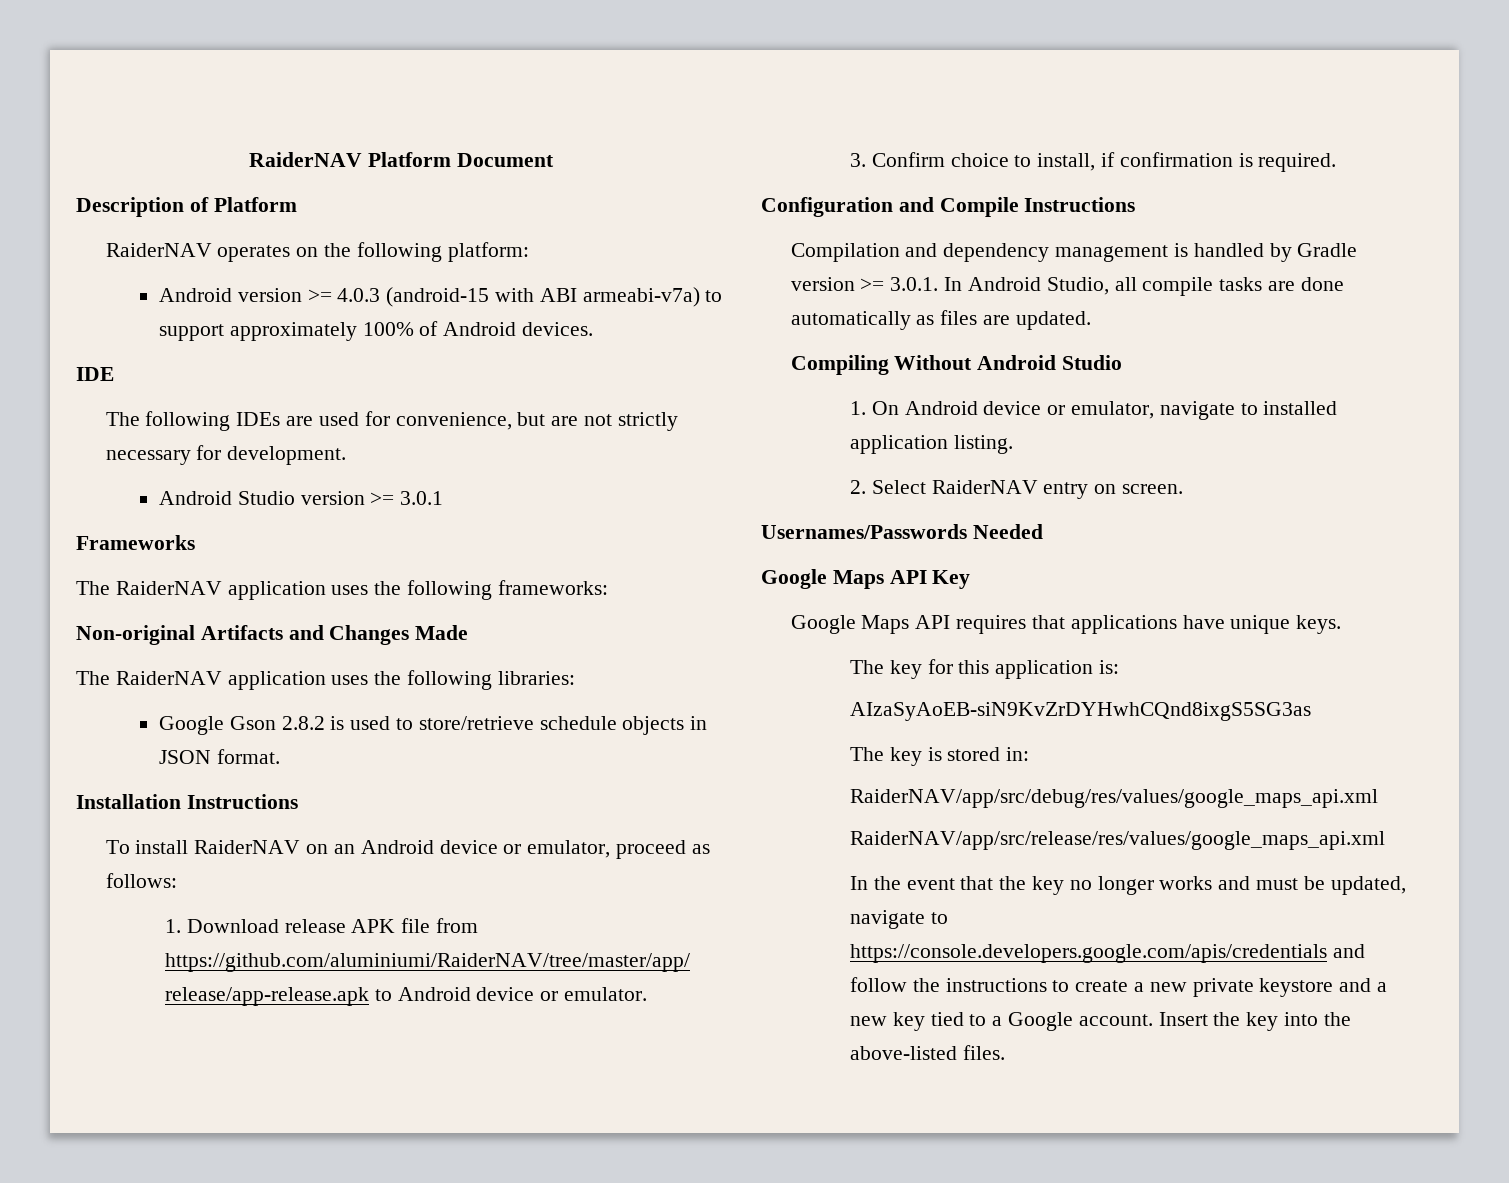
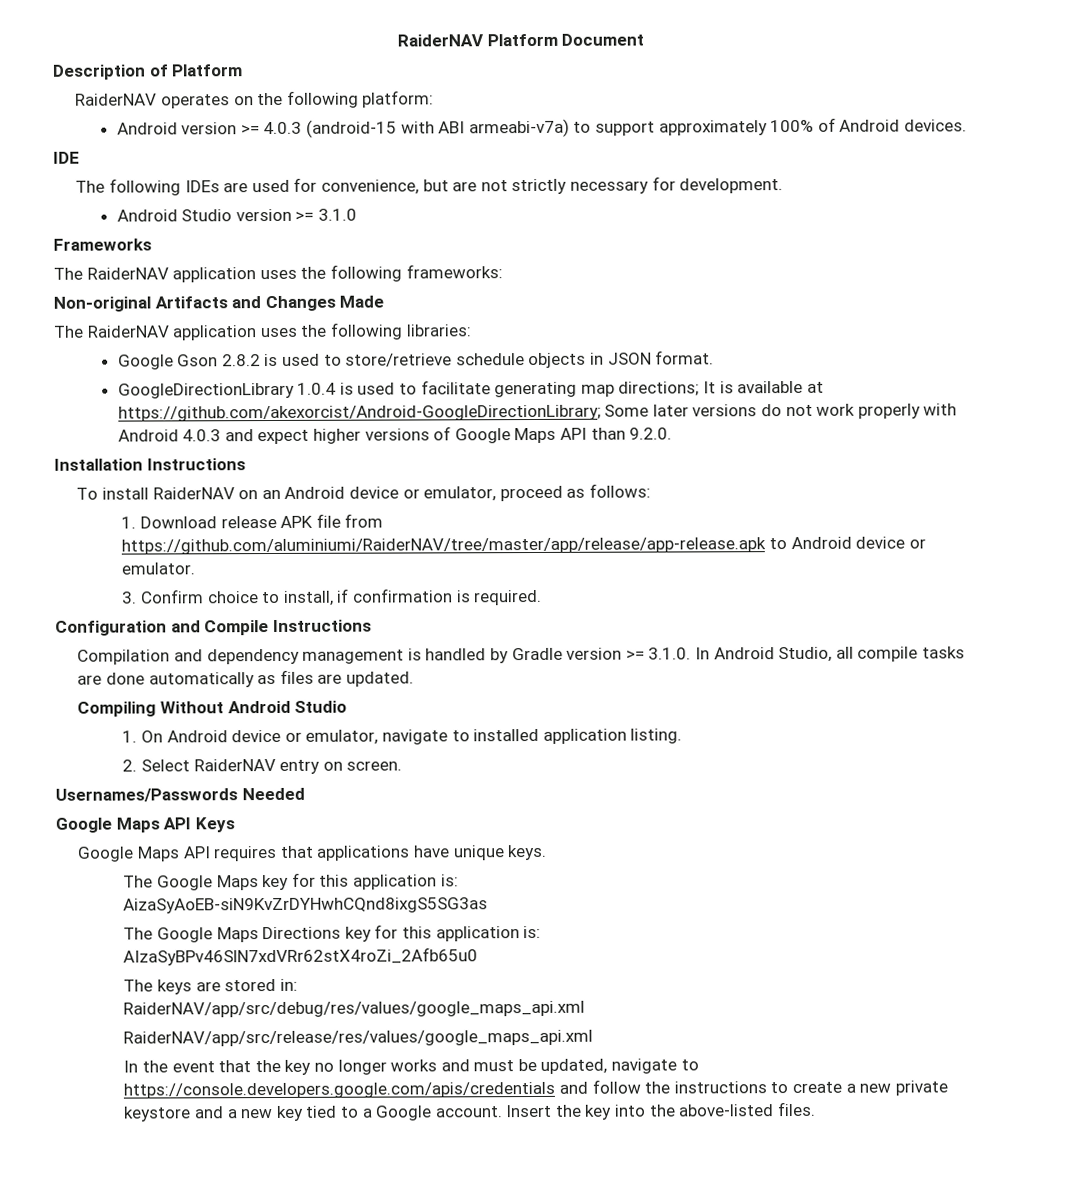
- Android Studio version >= 3.0.1
+ Android Studio version >= 3.1.0
+ GoogleDirectionLibrary 1.0.4 is used to facilitate generating map directions; It is available at https://github.com/akexorcist/Android-GoogleDirectionLibrary; Some later versions do not work properly with Android 4.0.3 and expect higher versions of Google Maps API than 9.2.0.
- Compilation and dependency management is handled by Gradle version >= 3.0.1. In Android Studio, all compile tasks are done automatically as files are updated.
+ Compilation and dependency management is handled by Gradle version >= 3.1.0. In Android Studio, all compile tasks are done automatically as files are updated.
- Google Maps API Key
+ Google Maps API Keys
- The key for this application is:
- AIzaSyAoEB-siN9KvZrDYHwhCQnd8ixgS5SG3as
- The key is stored in:
+ The Google Maps key for this application is:
+ AizaSyAoEB-siN9KvZrDYHwhCQnd8ixgS5SG3as
+ The Google Maps Directions key for this application is:
+ AIzaSyBPv46SlN7xdVRr62stX4roZi_2Afb65u0
+ The keys are stored in:

